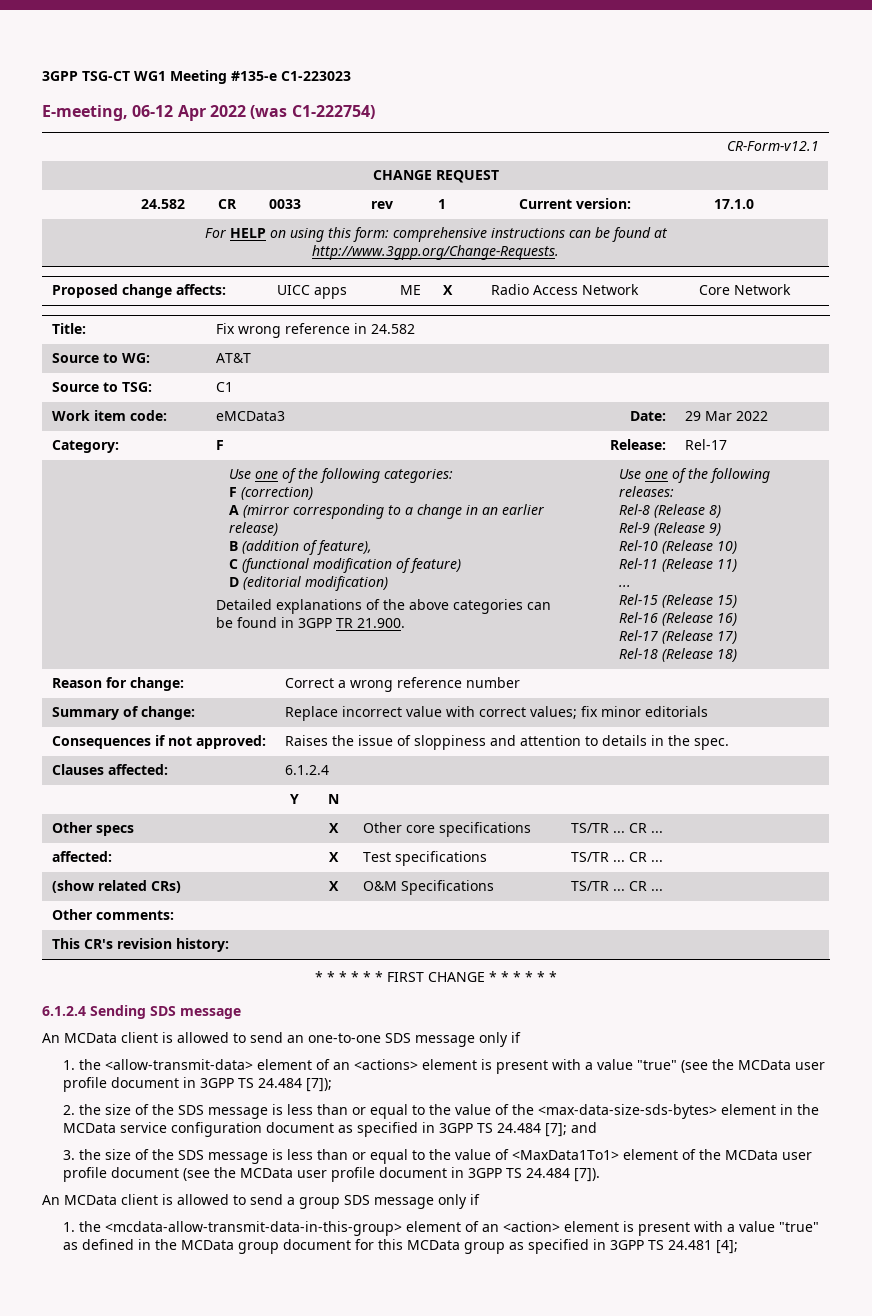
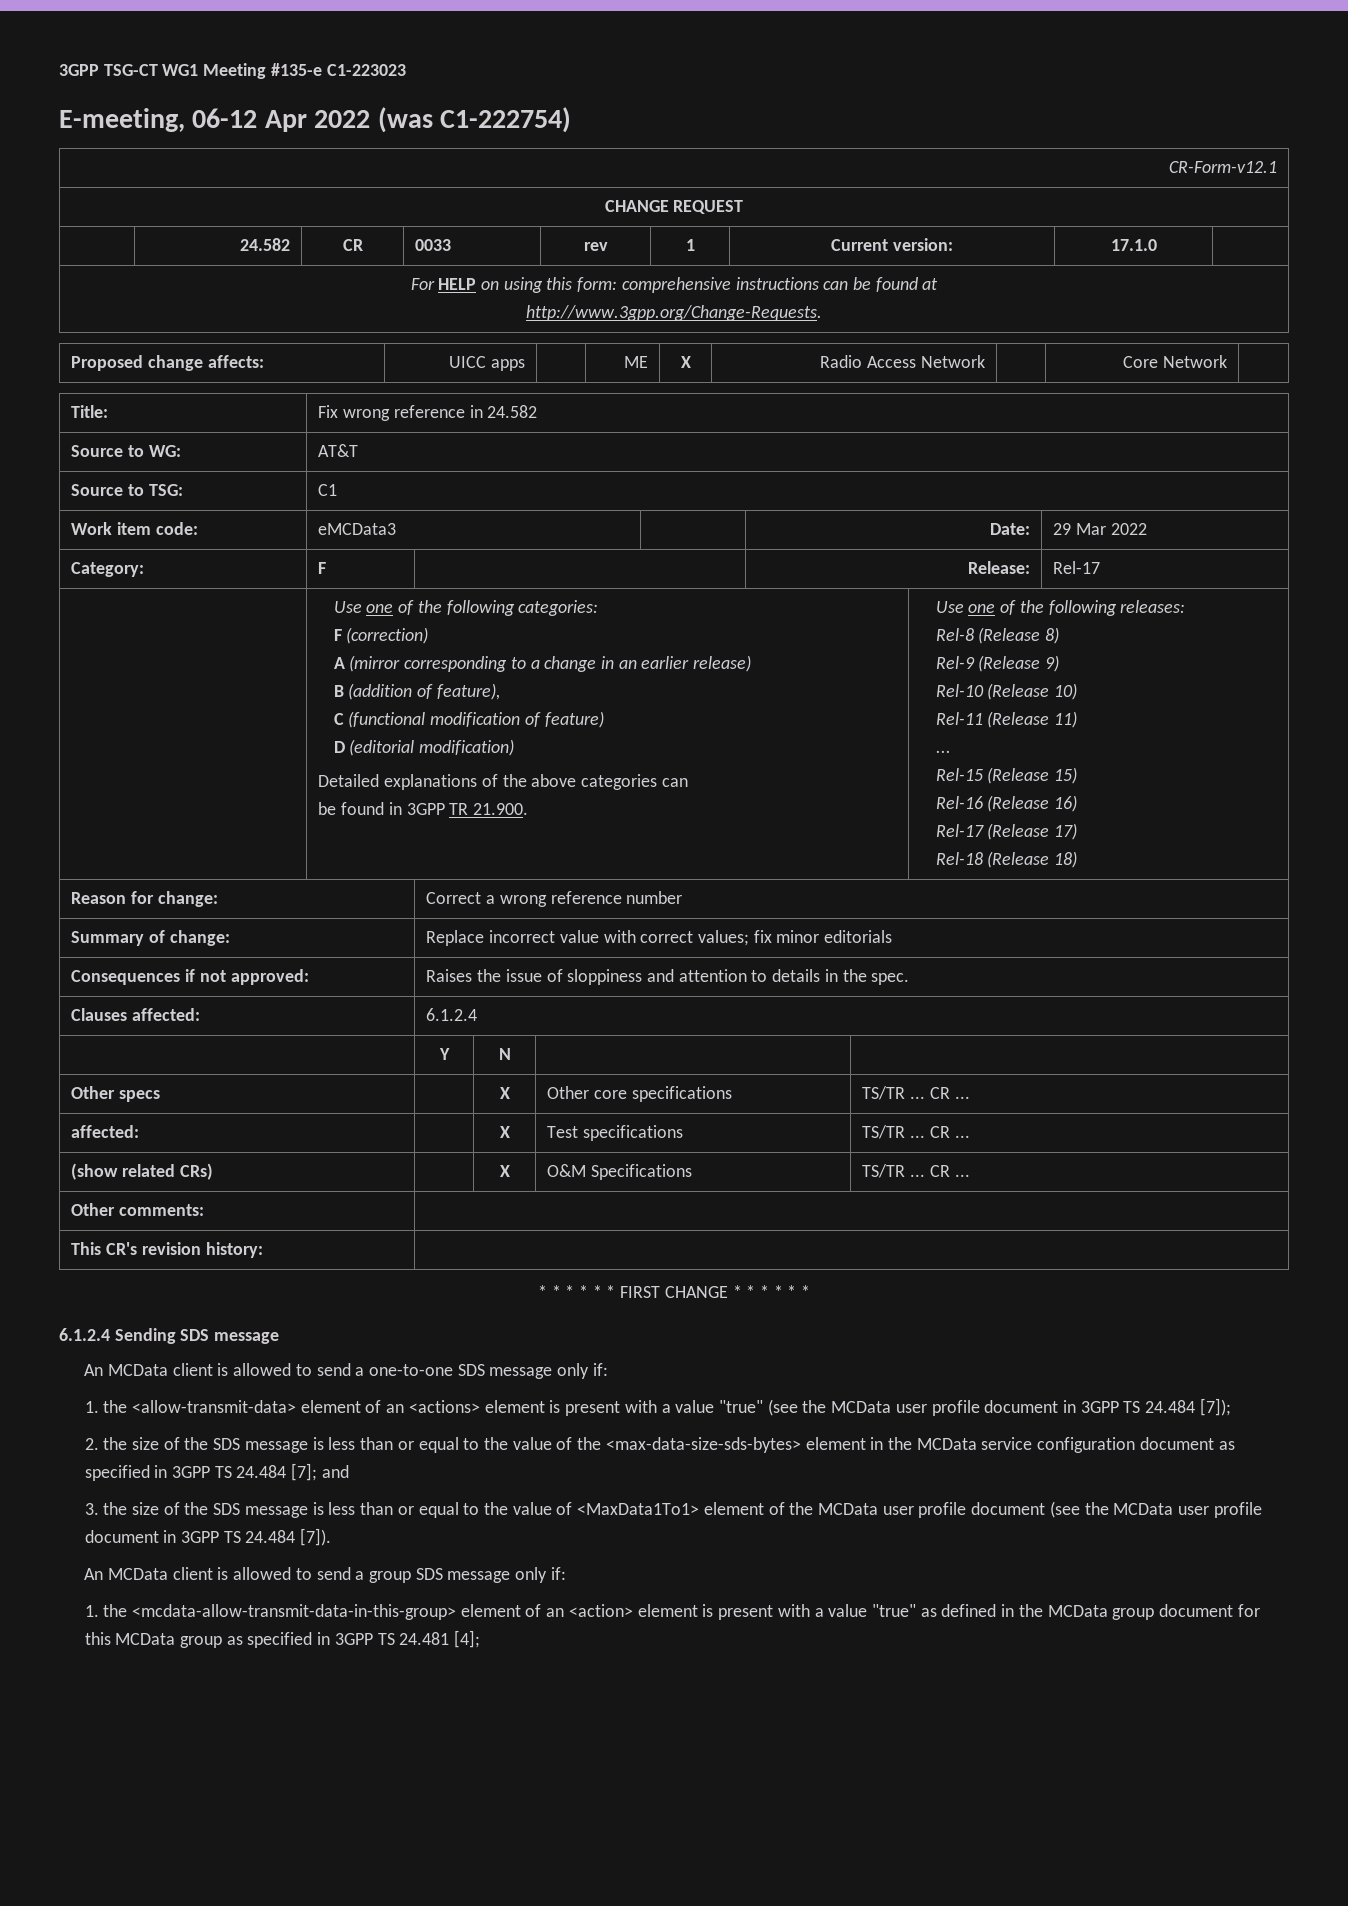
- An MCData client is allowed to send an one-to-one SDS message only if
+ An MCData client is allowed to send a one-to-one SDS message only if:
- An MCData client is allowed to send a group SDS message only if
+ An MCData client is allowed to send a group SDS message only if:

